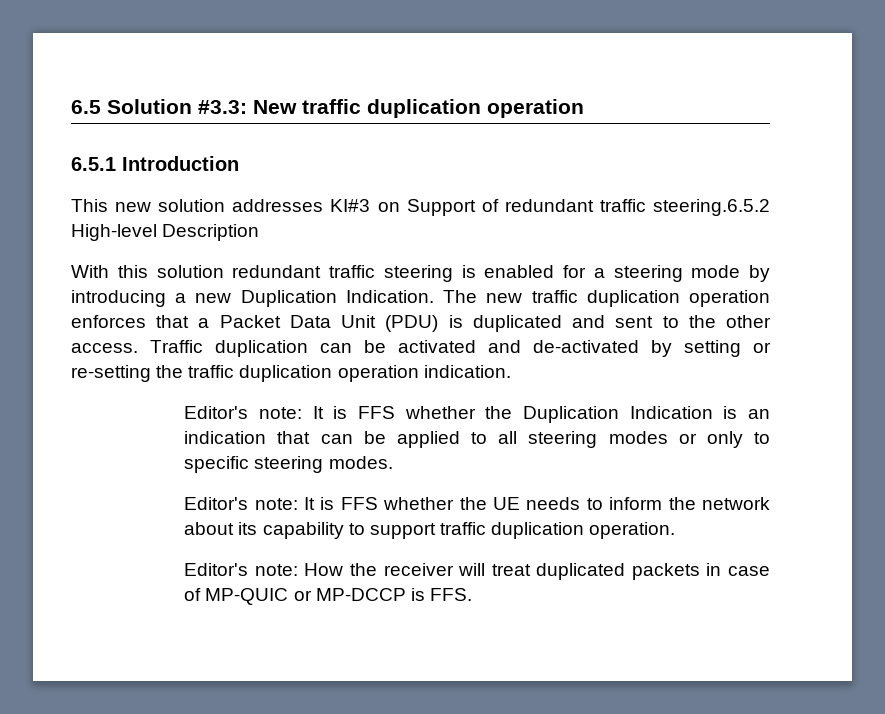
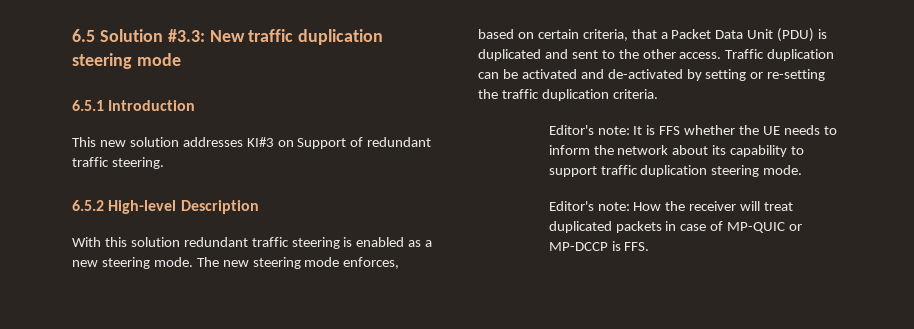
- 6.5 Solution #3.3: New traffic duplication operation
+ 6.5 Solution #3.3: New traffic duplication steering mode
- This new solution addresses KI#3 on Support of redundant traffic steering.6.5.2 High-level Description
+ This new solution addresses KI#3 on Support of redundant traffic steering.
+ 6.5.2 High-level Description
- With this solution redundant traffic steering is enabled for a steering mode by introducing a new Duplication Indication. The new traffic duplication operation enforces that a Packet Data Unit (PDU) is duplicated and sent to the other access.
+ With this solution redundant traffic steering is enabled as a new steering mode. The new steering mode enforces, based on certain criteria, that a Packet Data Unit (PDU) is duplicated and sent to the other access.
- Traffic duplication can be activated and de-activated by setting or re-setting the traffic duplication operation indication.
- Editor's note: It is FFS whether the Duplication Indication is an indication that can be applied to all steering modes or only to specific steering modes.
+ Traffic duplication can be activated and de-activated by setting or re-setting the traffic duplication criteria.
- Editor's note: It is FFS whether the UE needs to inform the network about its capability to support traffic duplication operation.
+ Editor's note: It is FFS whether the UE needs to inform the network about its capability to support traffic duplication steering mode.

